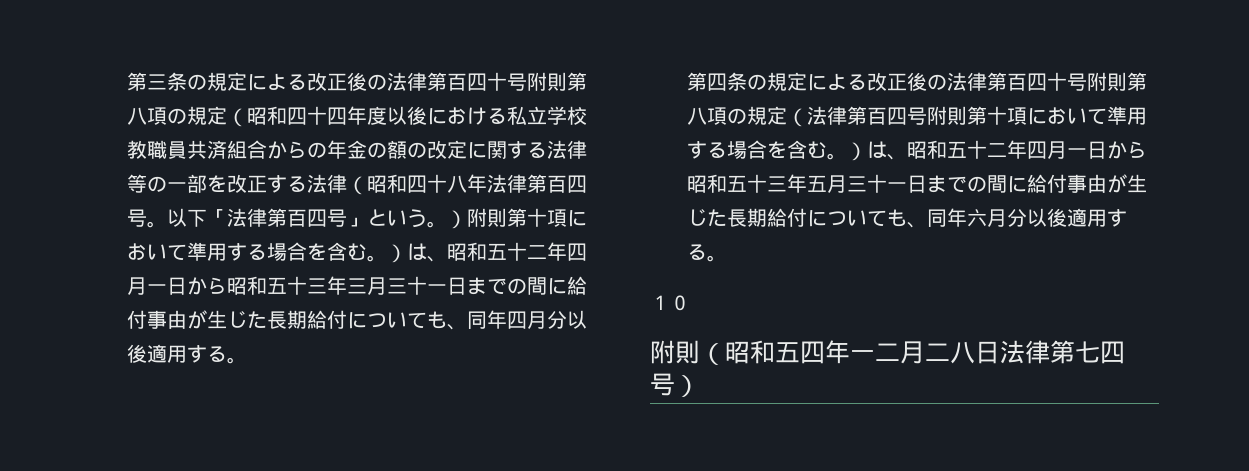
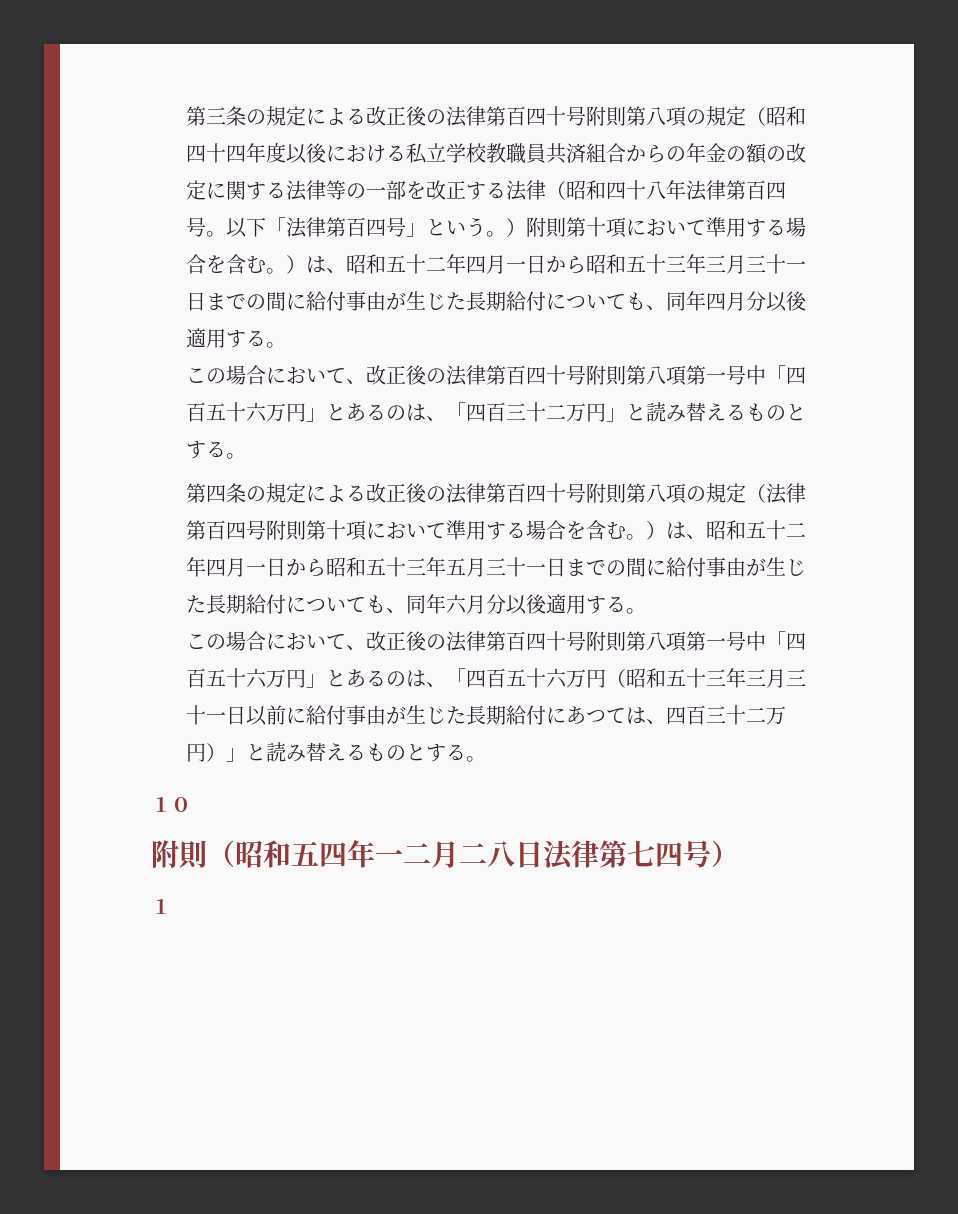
+ この場合において、改正後の法律第百四十号附則第八項第一号中「四百五十六万円」とあるのは、「四百三十二万円」と読み替えるものとする。
+ この場合において、改正後の法律第百四十号附則第八項第一号中「四百五十六万円」とあるのは、「四百五十六万円（昭和五十三年三月三十一日以前に給付事由が生じた長期給付にあつては、四百三十二万円）」と読み替えるものとする。
  附則（昭和五四年一二月二八日法律第七四号）
+ １

